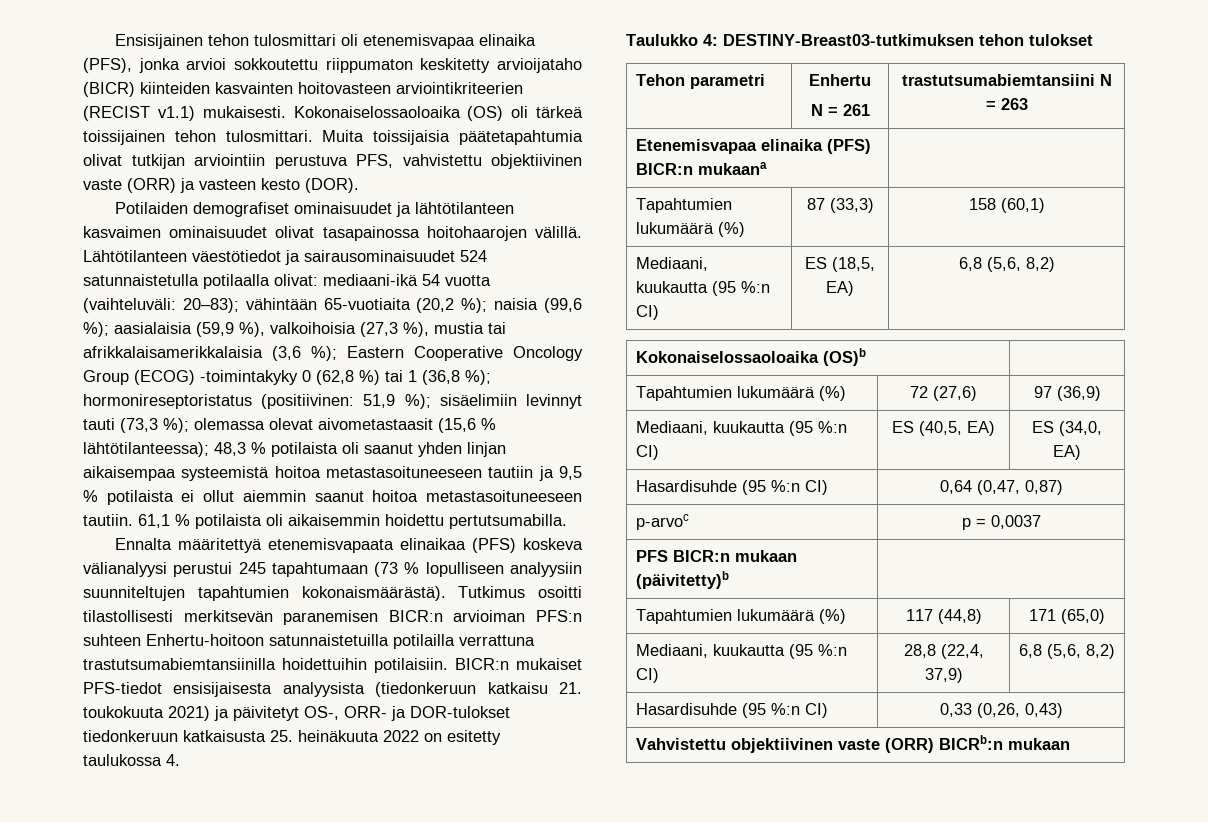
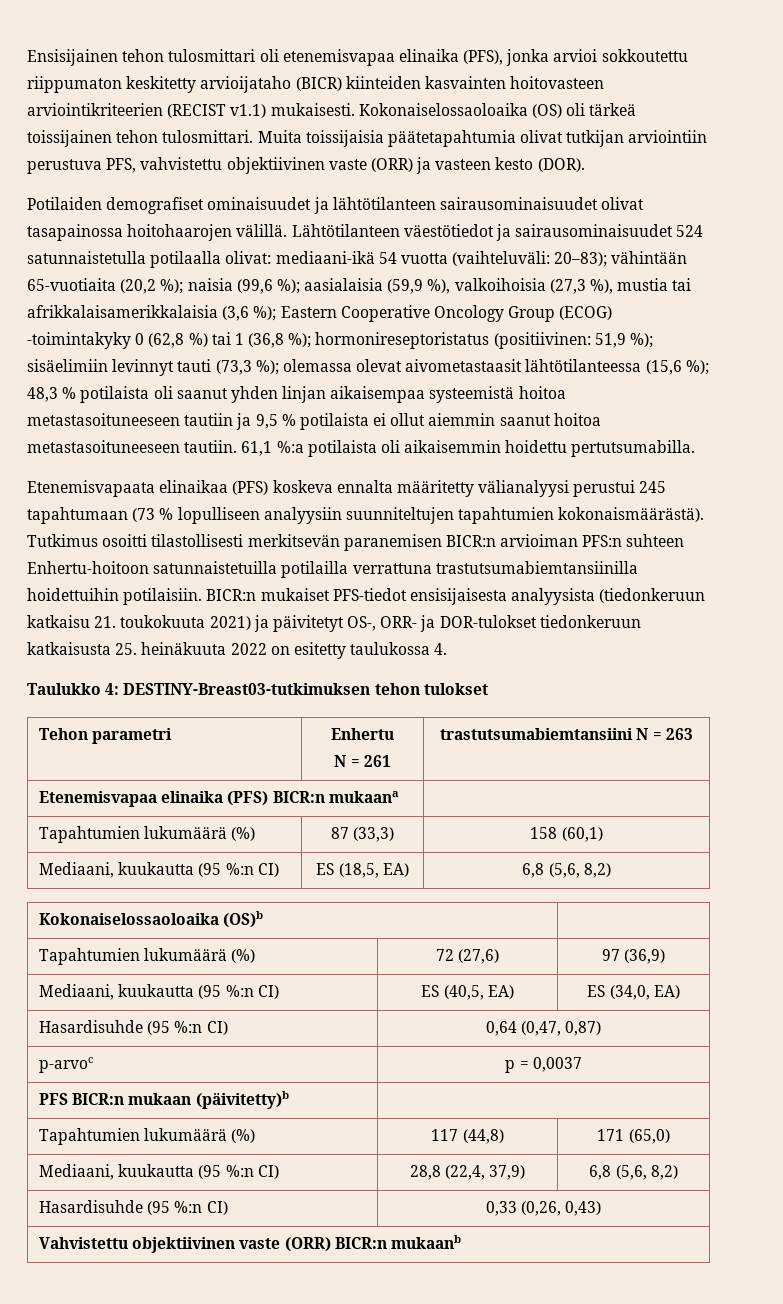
- Potilaiden demografiset ominaisuudet ja lähtötilanteen kasvaimen ominaisuudet olivat tasapainossa hoitohaarojen välillä.
+ Potilaiden demografiset ominaisuudet ja lähtötilanteen sairausominaisuudet olivat tasapainossa hoitohaarojen välillä.
- olemassa olevat aivometastaasit (15,6 % lähtötilanteessa);
+ olemassa olevat aivometastaasit lähtötilanteessa (15,6 %);
- 61,1 % potilaista oli aikaisemmin hoidettu pertutsumabilla.
+ 61,1 %:a potilaista oli aikaisemmin hoidettu pertutsumabilla.
- Ennalta määritettyä etenemisvapaata elinaikaa (PFS) koskeva välianalyysi perustui 245 tapahtumaan (73 % lopulliseen analyysiin suunniteltujen tapahtumien kokonaismäärästä).
+ Etenemisvapaata elinaikaa (PFS) koskeva ennalta määritetty välianalyysi perustui 245 tapahtumaan (73 % lopulliseen analyysiin suunniteltujen tapahtumien kokonaismäärästä).
- Vahvistettu objektiivinen vaste (ORR) BICRb:n mukaan
+ Vahvistettu objektiivinen vaste (ORR) BICR:n mukaanb

